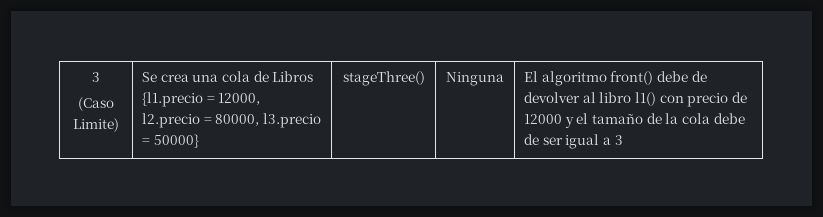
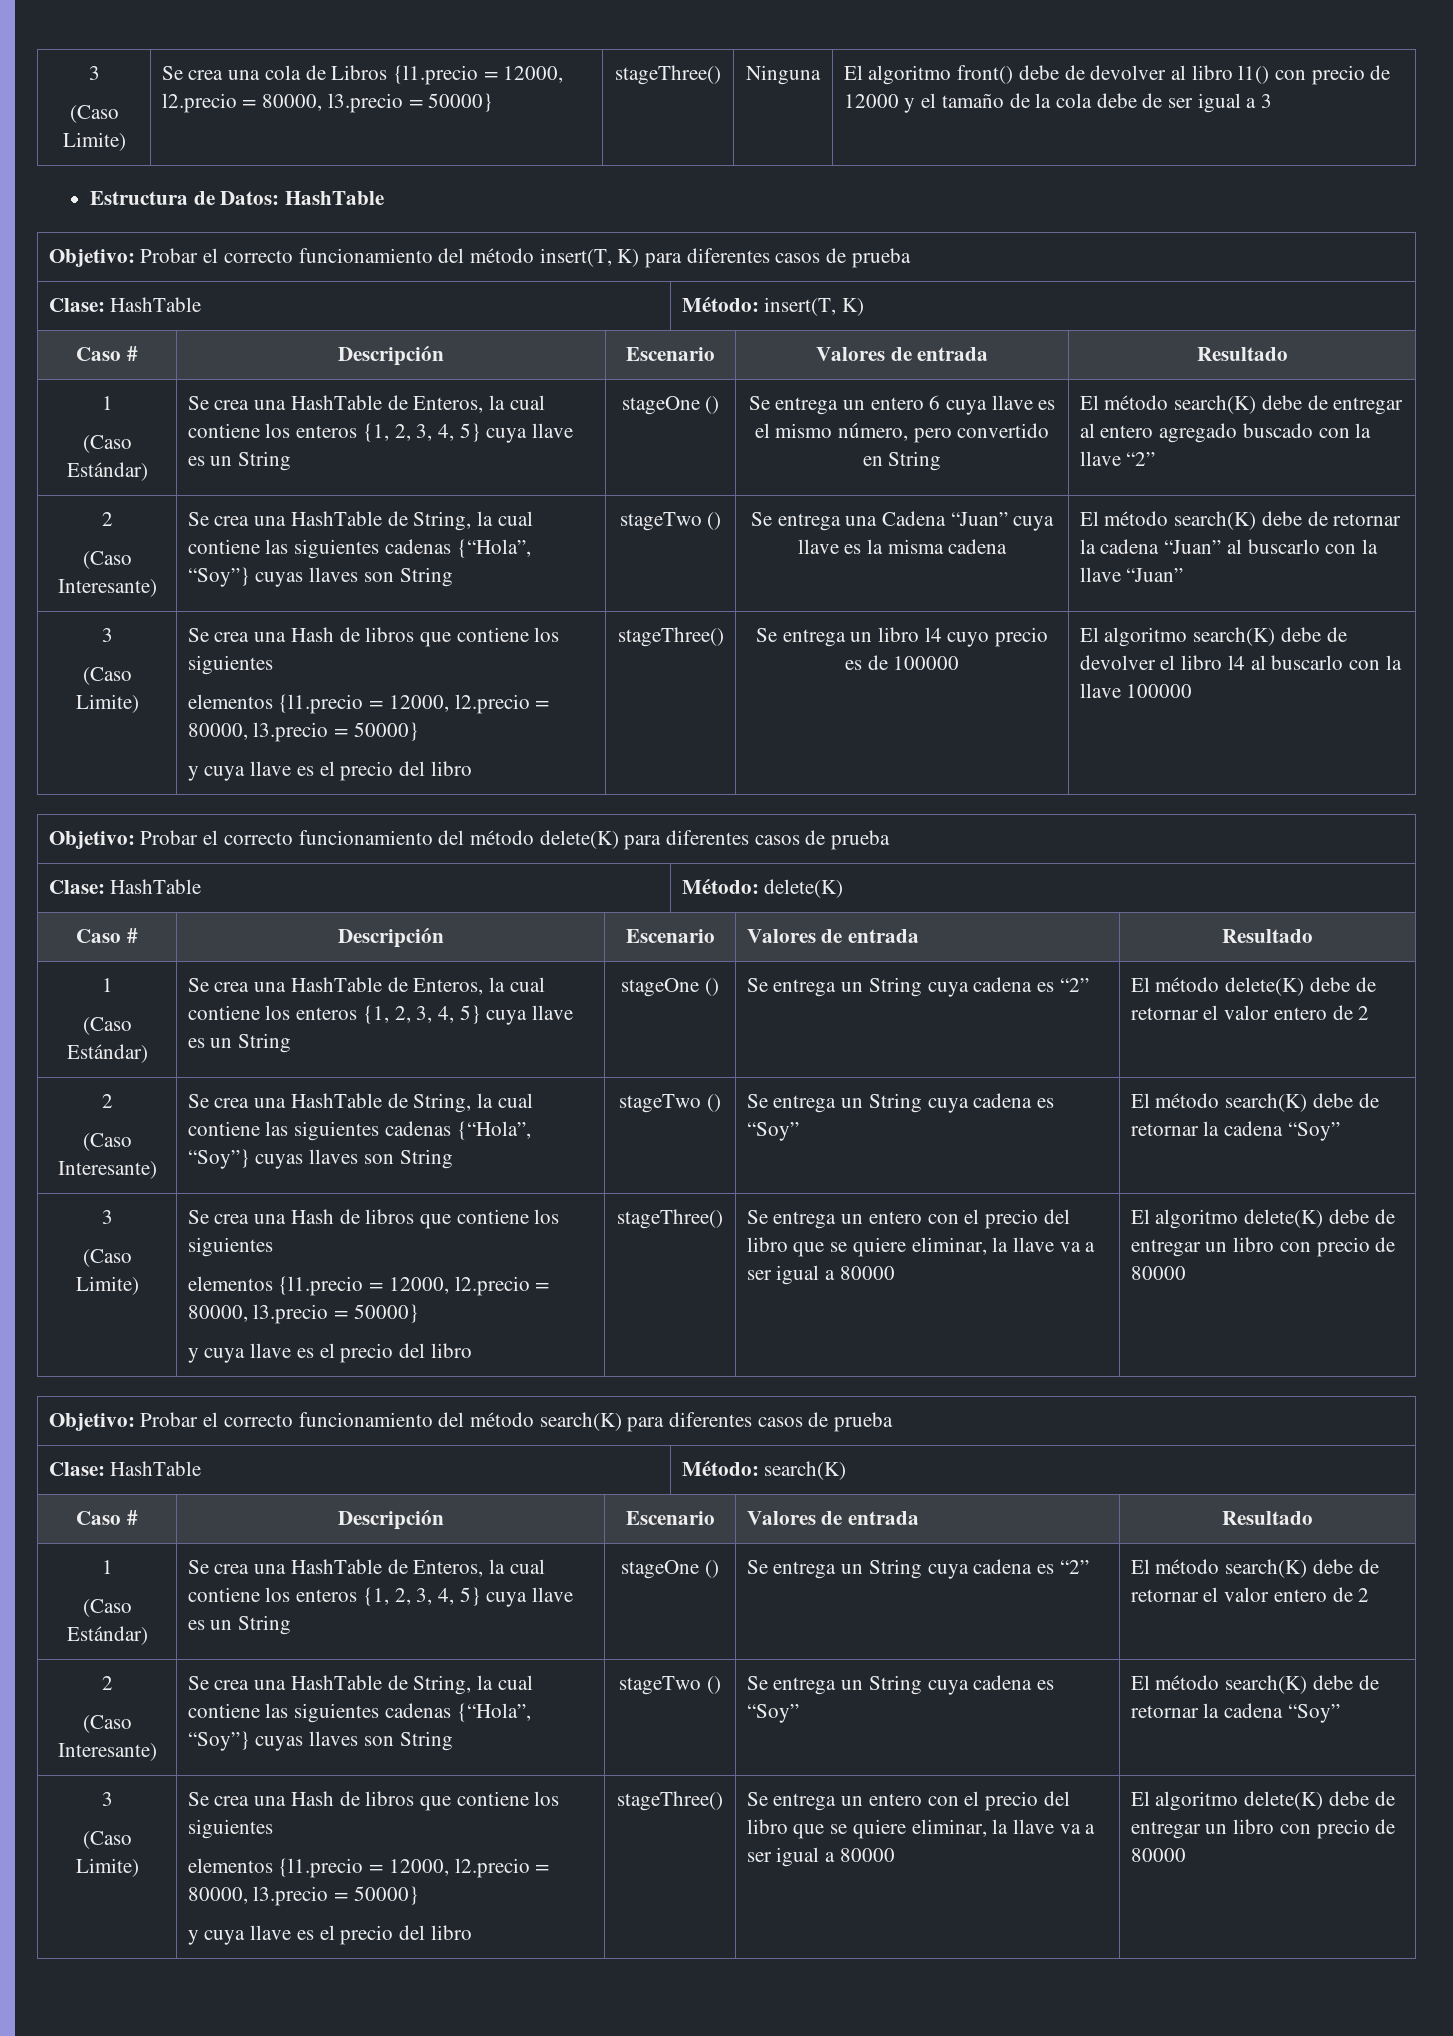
+ Estructura de Datos: HashTable
+ Objetivo: Probar el correcto funcionamiento del método insert(T, K) para diferentes casos de prueba
+ Clase: HashTable | Método: insert(T, K)
+ Caso # | Descripción | Escenario | Valores de entrada | Resultado
+ 1
+ (Caso Estándar) | Se crea una HashTable de Enteros, la cual contiene los enteros {1, 2, 3, 4, 5} cuya llave es un String | stageOne () | Se entrega un entero 6 cuya llave es el mismo número, pero convertido en String | El método search(K) debe de entregar al entero agregado buscado con la llave “2”
+ 2
+ (Caso Interesante) | Se crea una HashTable de String, la cual contiene las siguientes cadenas {“Hola”, “Soy”} cuyas llaves son String | stageTwo () | Se entrega una Cadena “Juan” cuya llave es la misma cadena | El método search(K) debe de retornar la cadena “Juan” al buscarlo con la llave “Juan”
+ 3
+ (Caso Limite) | Se crea una Hash de libros que contiene los siguientes
+ elementos {l1.precio = 12000, l2.precio = 80000, l3.precio = 50000}
+ y cuya llave es el precio del libro | stageThree() | Se entrega un libro l4 cuyo precio es de 100000 | El algoritmo search(K) debe de devolver el libro l4 al buscarlo con la llave 100000
+ Objetivo: Probar el correcto funcionamiento del método delete(K) para diferentes casos de prueba
+ Clase: HashTable | Método: delete(K)
+ Caso # | Descripción | Escenario | Valores de entrada | Resultado
+ 1
+ (Caso Estándar) | Se crea una HashTable de Enteros, la cual contiene los enteros {1, 2, 3, 4, 5} cuya llave es un String | stageOne () | Se entrega un String cuya cadena es “2” | El método delete(K) debe de retornar el valor entero de 2
+ 2
+ (Caso Interesante) | Se crea una HashTable de String, la cual contiene las siguientes cadenas {“Hola”, “Soy”} cuyas llaves son String | stageTwo () | Se entrega un String cuya cadena es “Soy” | El método search(K) debe de retornar la cadena “Soy”
+ 3
+ (Caso Limite) | Se crea una Hash de libros que contiene los siguientes
+ elementos {l1.precio = 12000, l2.precio = 80000, l3.precio = 50000}
+ y cuya llave es el precio del libro | stageThree() | Se entrega un entero con el precio del libro que se quiere eliminar, la llave va a ser igual a 80000 | El algoritmo delete(K) debe de entregar un libro con precio de 80000
+ Objetivo: Probar el correcto funcionamiento del método search(K) para diferentes casos de prueba
+ Clase: HashTable | Método: search(K)
+ Caso # | Descripción | Escenario | Valores de entrada | Resultado
+ 1
+ (Caso Estándar) | Se crea una HashTable de Enteros, la cual contiene los enteros {1, 2, 3, 4, 5} cuya llave es un String | stageOne () | Se entrega un String cuya cadena es “2” | El método search(K) debe de retornar el valor entero de 2
+ 2
+ (Caso Interesante) | Se crea una HashTable de String, la cual contiene las siguientes cadenas {“Hola”, “Soy”} cuyas llaves son String | stageTwo () | Se entrega un String cuya cadena es “Soy” | El método search(K) debe de retornar la cadena “Soy”
+ 3
+ (Caso Limite) | Se crea una Hash de libros que contiene los siguientes
+ elementos {l1.precio = 12000, l2.precio = 80000, l3.precio = 50000}
+ y cuya llave es el precio del libro | stageThree() | Se entrega un entero con el precio del libro que se quiere eliminar, la llave va a ser igual a 80000 | El algoritmo delete(K) debe de entregar un libro con precio de 80000

